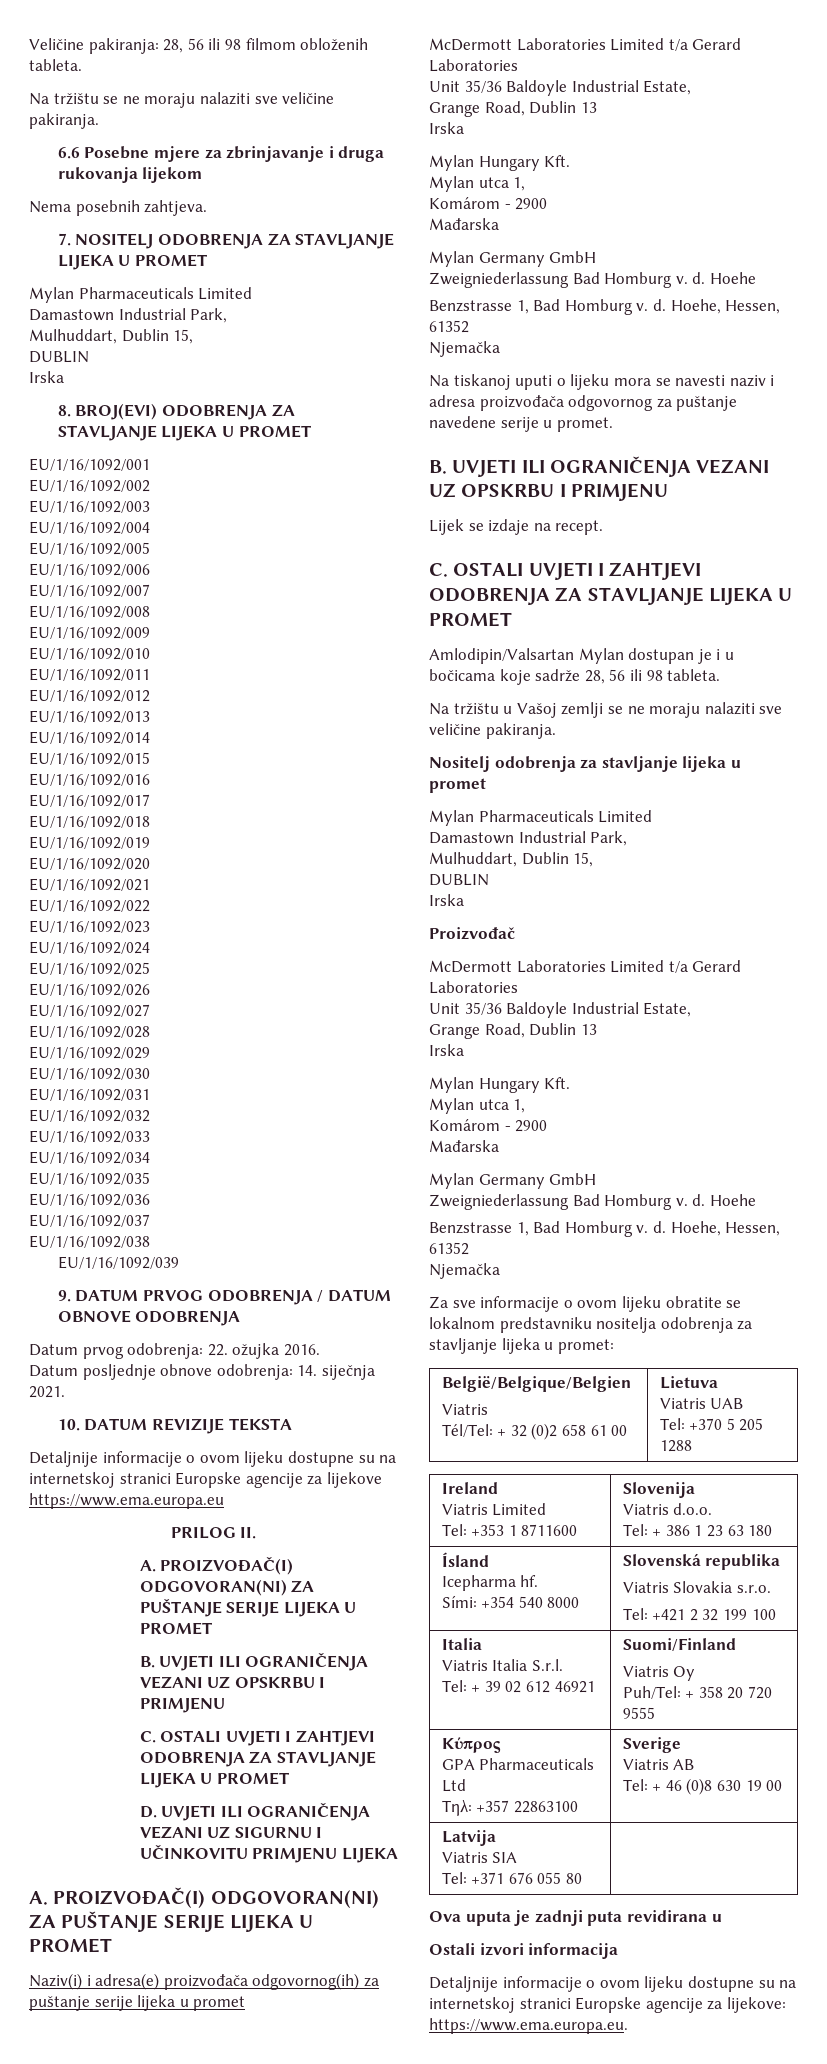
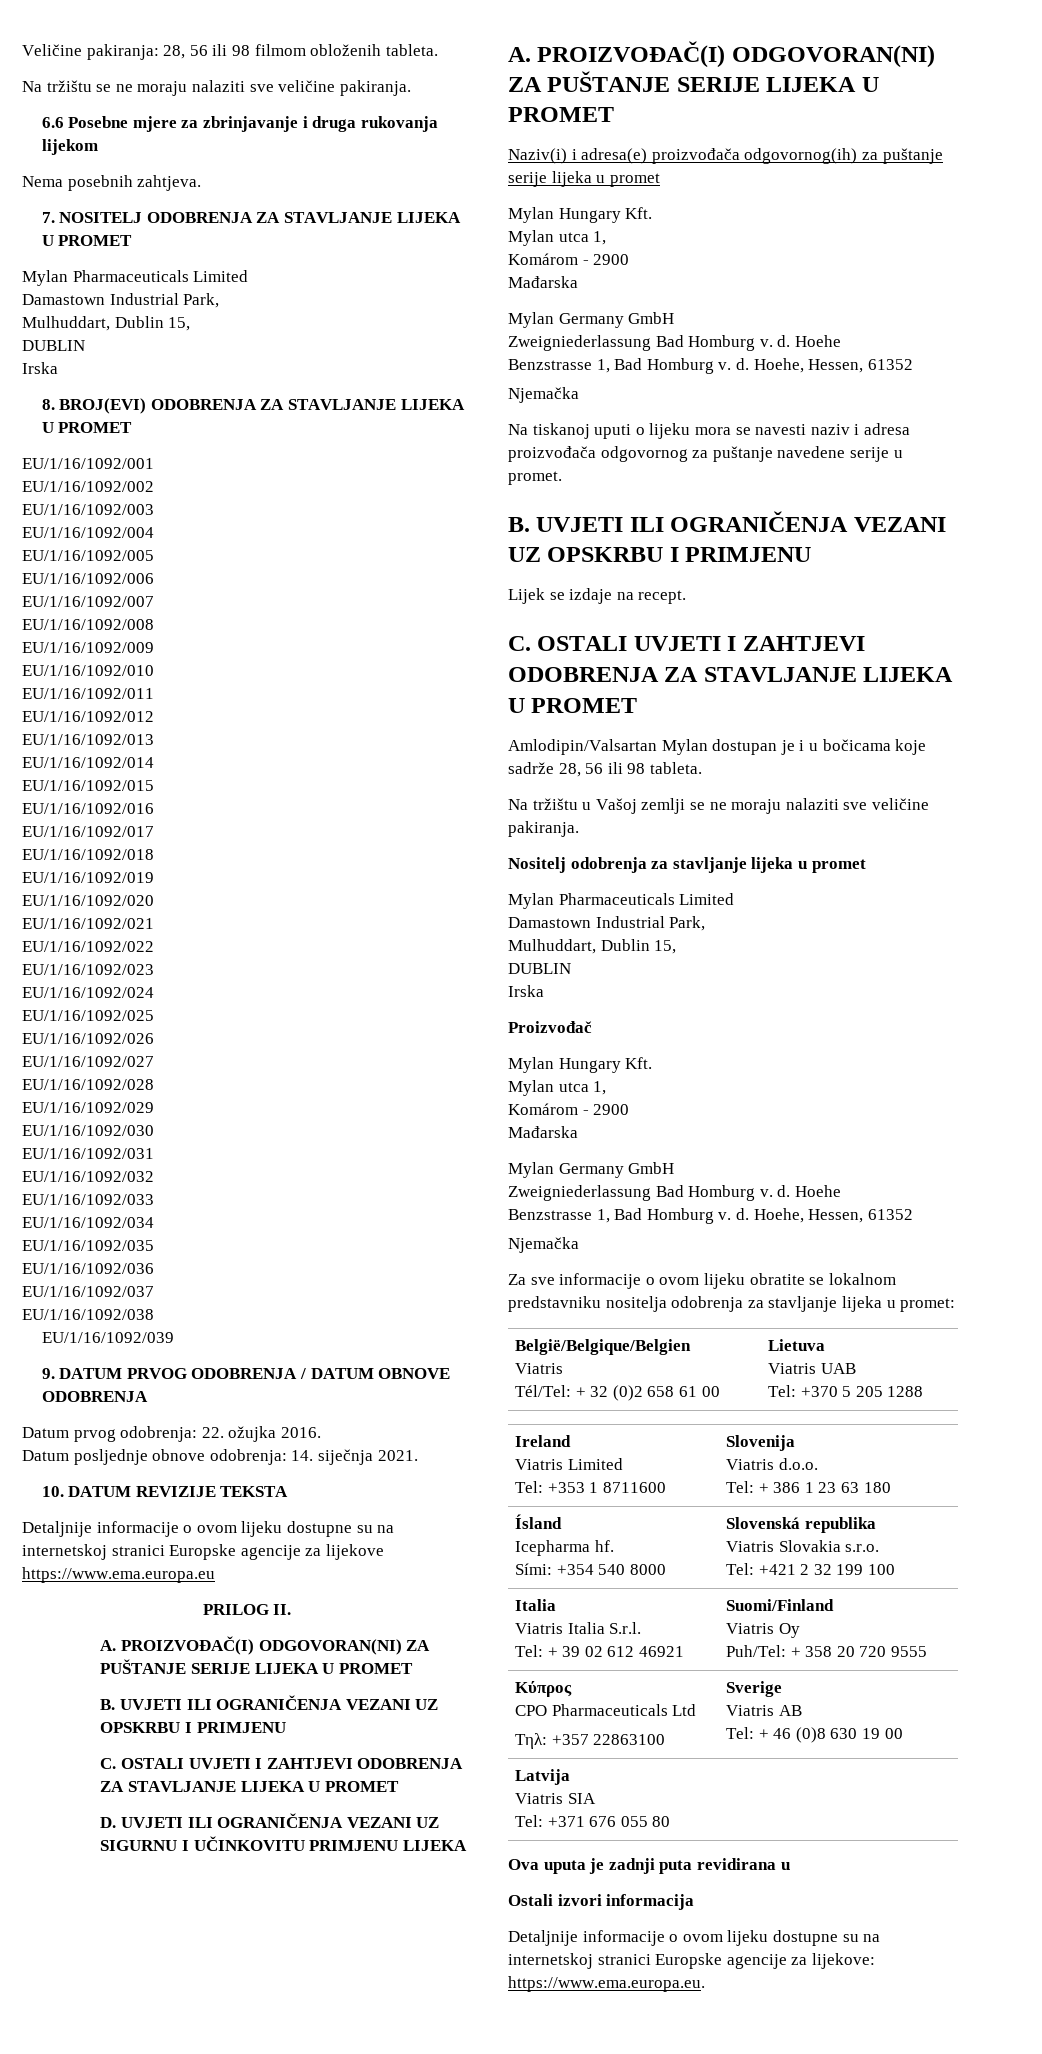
  Naziv(i) i adresa(e) proizvođača odgovornog(ih) za puštanje serije lijeka u promet
- McDermott Laboratories Limited t/a Gerard Laboratories
- Unit 35/36 Baldoyle Industrial Estate,
- Grange Road, Dublin 13
- Irska
  Proizvođač
- McDermott Laboratories Limited t/a Gerard Laboratories
- Unit 35/36 Baldoyle Industrial Estate,
- Grange Road, Dublin 13
- Irska
  Κύπρος
- GPA Pharmaceuticals Ltd
+ CPO Pharmaceuticals Ltd

